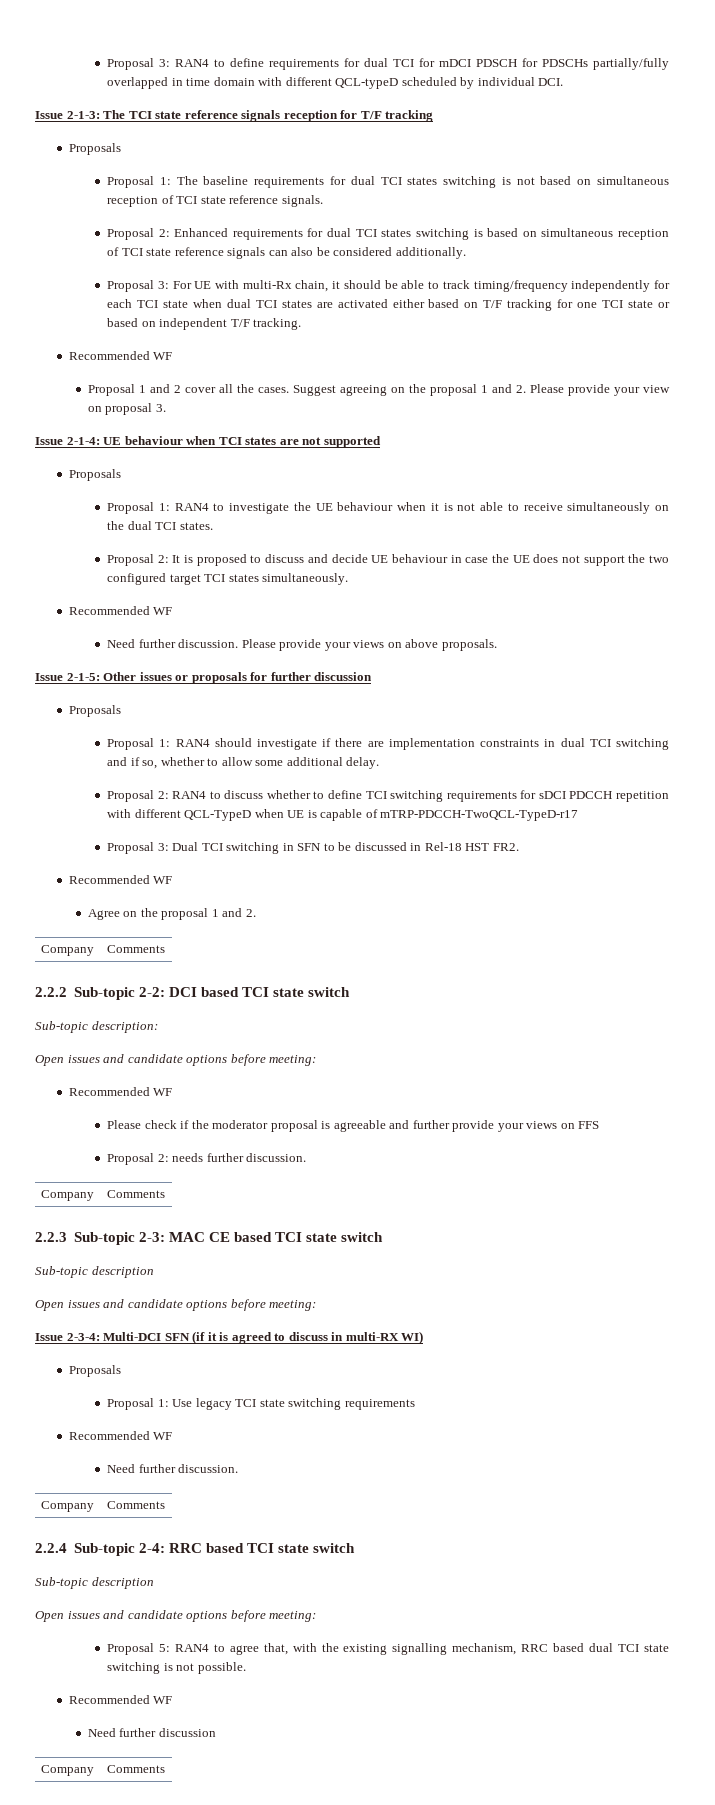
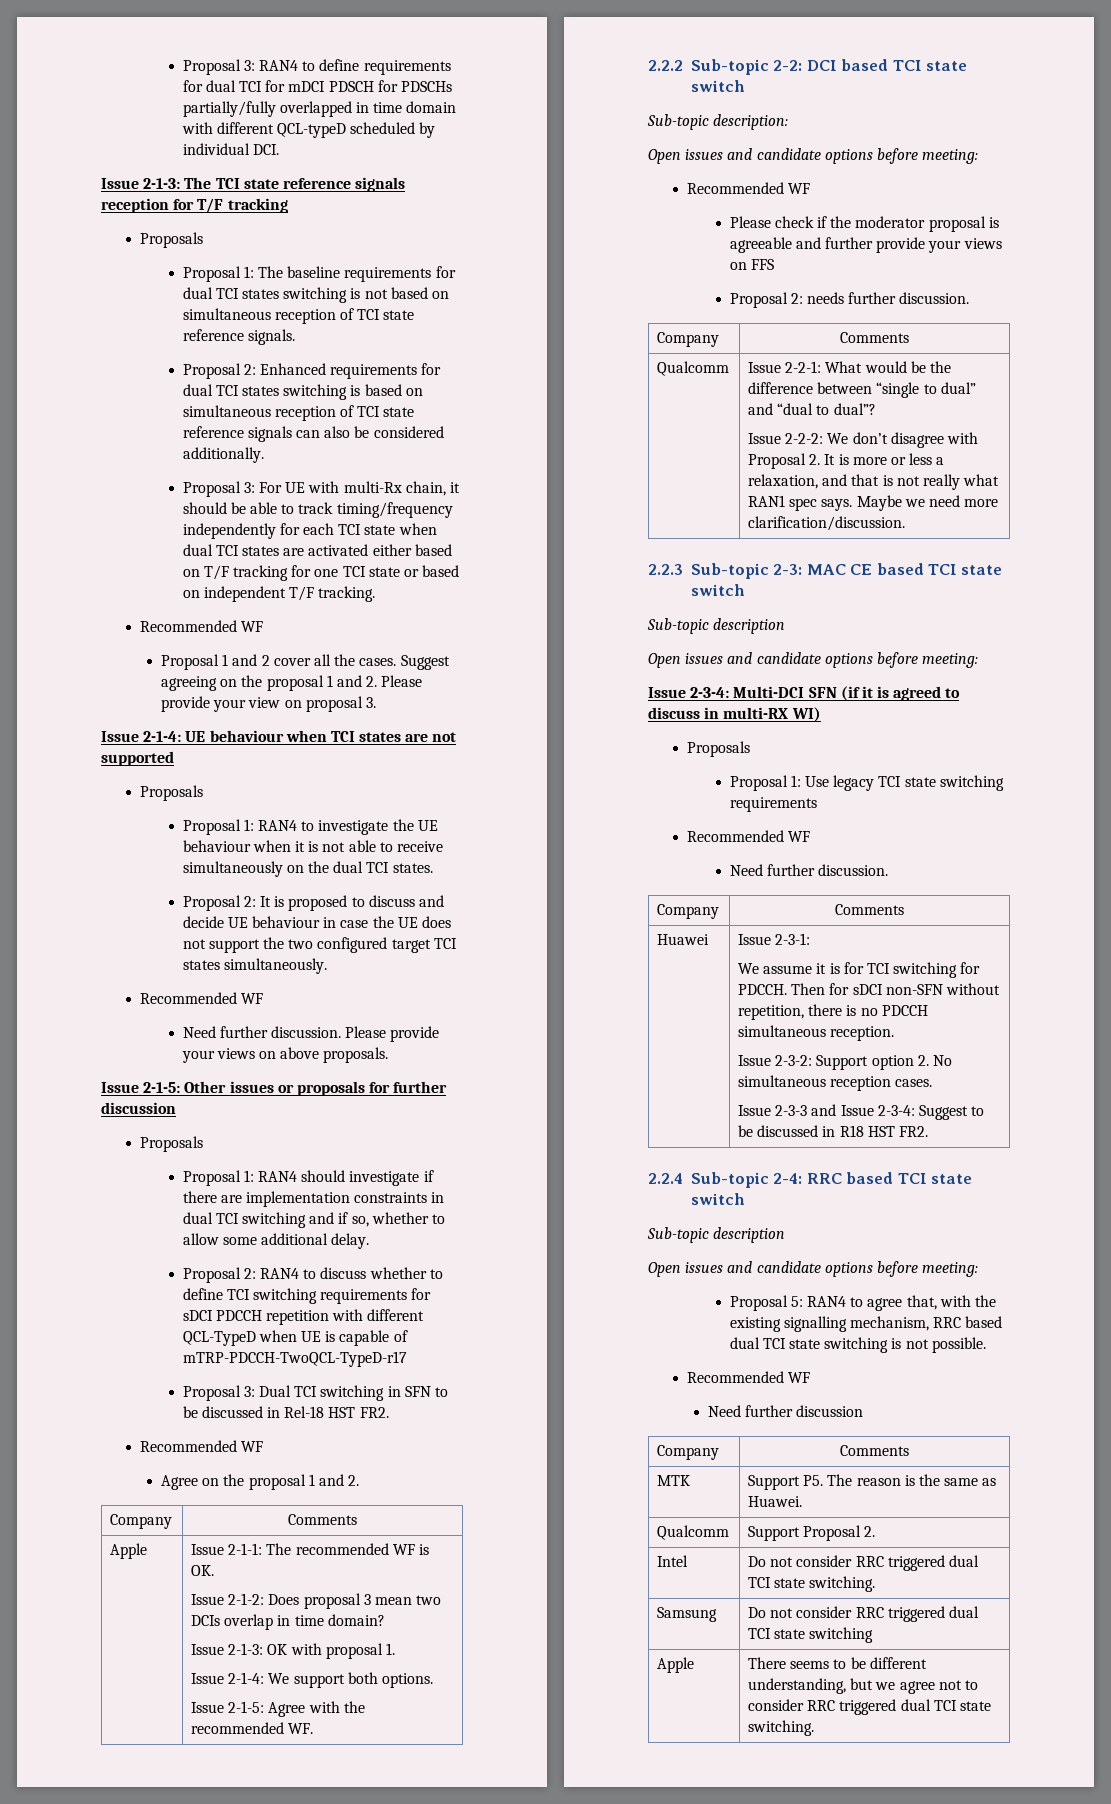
+ Apple | Issue 2-1-1: The recommended WF is OK.
+ Issue 2-1-2: Does proposal 3 mean two DCIs overlap in time domain?
+ Issue 2-1-3: OK with proposal 1.
+ Issue 2-1-4: We support both options.
+ Issue 2-1-5: Agree with the recommended WF.
+ Qualcomm | Issue 2-2-1: What would be the difference between “single to dual” and “dual to dual”?
+ Issue 2-2-2: We don’t disagree with Proposal 2. It is more or less a relaxation, and that is not really what RAN1 spec says. Maybe we need more clarification/discussion.
+ Huawei | Issue 2-3-1:
+ We assume it is for TCI switching for PDCCH. Then for sDCI non-SFN without repetition, there is no PDCCH simultaneous reception.
+ Issue 2-3-2: Support option 2. No simultaneous reception cases.
+ Issue 2-3-3 and Issue 2-3-4: Suggest to be discussed in R18 HST FR2.
+ MTK | Support P5. The reason is the same as Huawei.
+ Qualcomm | Support Proposal 2.
+ Intel | Do not consider RRC triggered dual TCI state switching.
+ Samsung | Do not consider RRC triggered dual TCI state switching
+ Apple | There seems to be different understanding, but we agree not to consider RRC triggered dual TCI state switching.

